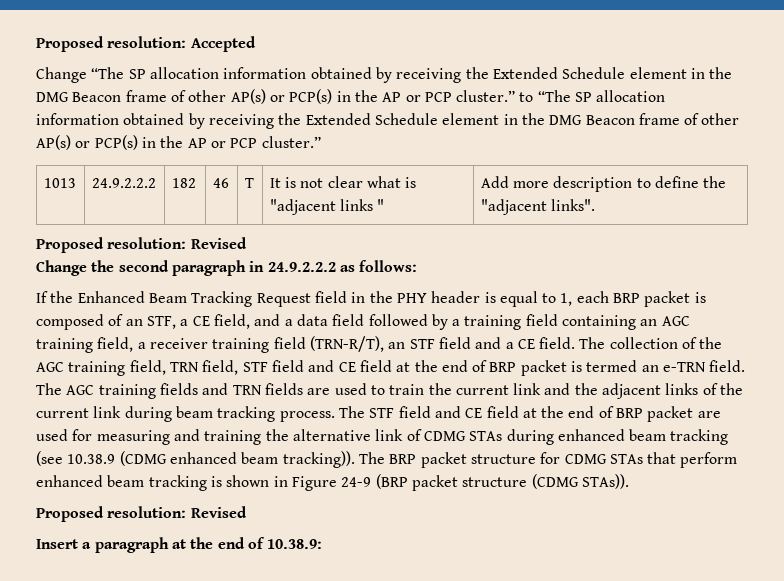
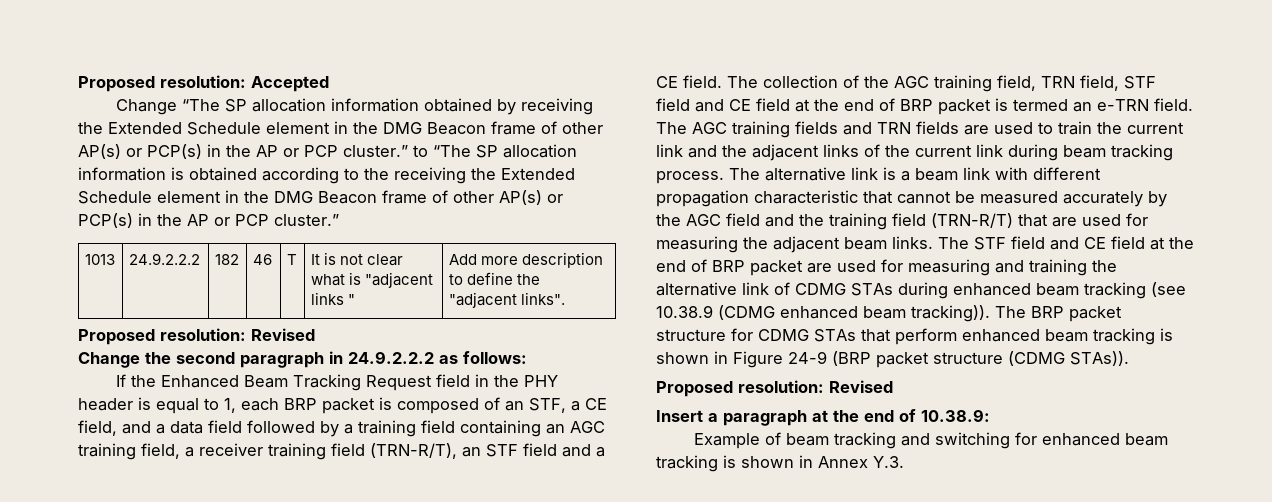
- Change “The SP allocation information obtained by receiving the Extended Schedule element in the DMG Beacon frame of other AP(s) or PCP(s) in the AP or PCP cluster.” to “The SP allocation information obtained by receiving the Extended Schedule element in the DMG Beacon frame of other AP(s) or PCP(s) in the AP or PCP cluster.”
+ Change “The SP allocation information obtained by receiving the Extended Schedule element in the DMG Beacon frame of other AP(s) or PCP(s) in the AP or PCP cluster.” to “The SP allocation information is obtained according to the receiving the Extended Schedule element in the DMG Beacon frame of other AP(s) or PCP(s) in the AP or PCP cluster.”
- The STF field and CE field at the end of BRP packet are used for measuring and training the alternative link of CDMG STAs during enhanced beam tracking (see 10.38.9 (CDMG enhanced beam tracking)).
+ The alternative link is a beam link with different propagation characteristic that cannot be measured accurately by the AGC field and the training field (TRN-R/T) that are used for measuring the adjacent beam links. The STF field and CE field at the end of BRP packet are used for measuring and training the alternative link of CDMG STAs during enhanced beam tracking (see 10.38.9 (CDMG enhanced beam tracking)).
+ Example of beam tracking and switching for enhanced beam tracking is shown in Annex Y.3.

